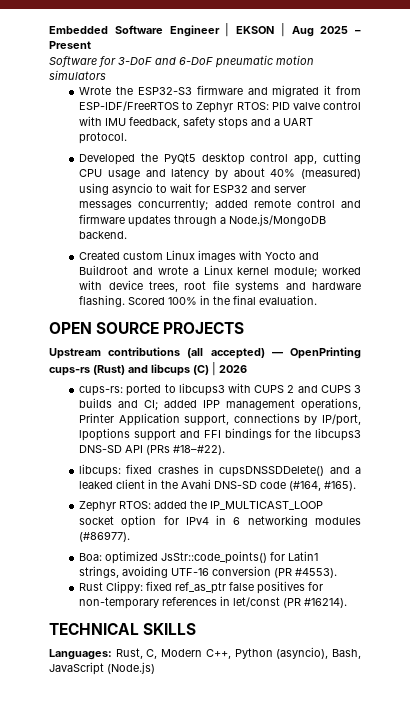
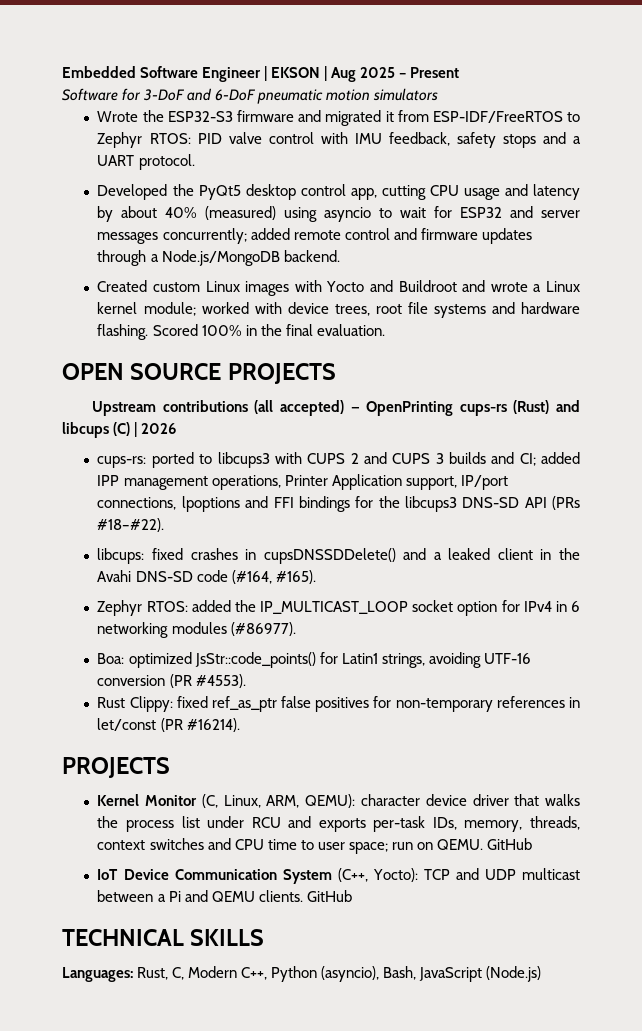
- cups-rs: ported to libcups3 with CUPS 2 and CUPS 3 builds and CI; added IPP management operations, Printer Application support, connections by IP/port, lpoptions support and FFI bindings for the libcups3 DNS-SD API (PRs #18–#22).
+ cups-rs: ported to libcups3 with CUPS 2 and CUPS 3 builds and CI; added IPP management operations, Printer Application support, IP/port connections, lpoptions and FFI bindings for the libcups3 DNS-SD API (PRs #18–#22).
  Rust Clippy: fixed ref_as_ptr false positives for non-temporary references in let/const (PR #16214).
+ PROJECTS
+ Kernel Monitor (C, Linux, ARM, QEMU): character device driver that walks the process list under RCU and exports per-task IDs, memory, threads, context switches and CPU time to user space; run on QEMU. GitHub
+ IoT Device Communication System (C++, Yocto): TCP and UDP multicast between a Pi and QEMU clients. GitHub

